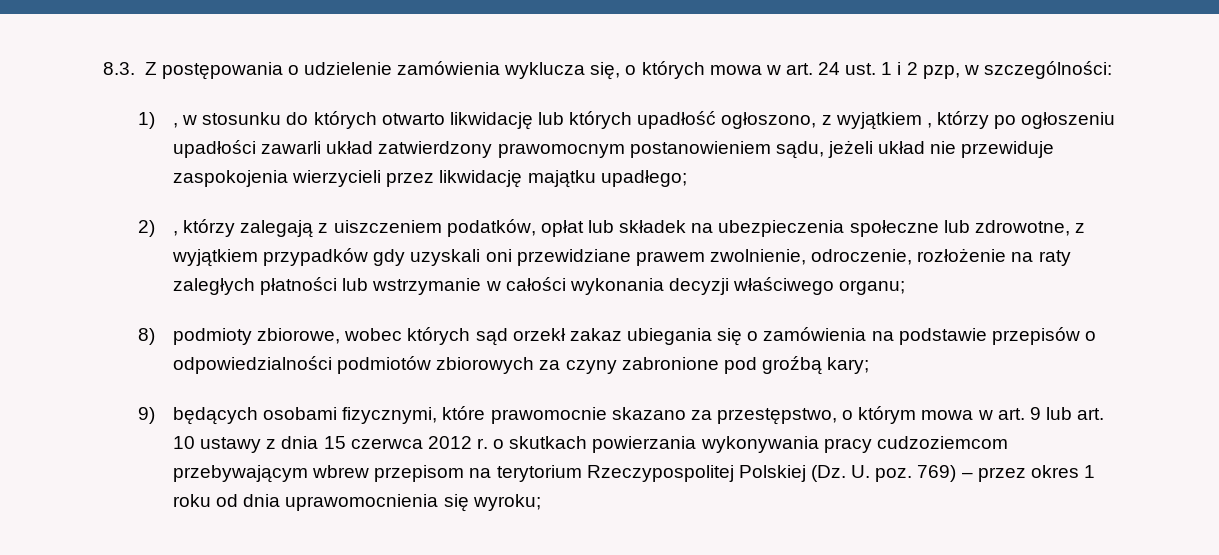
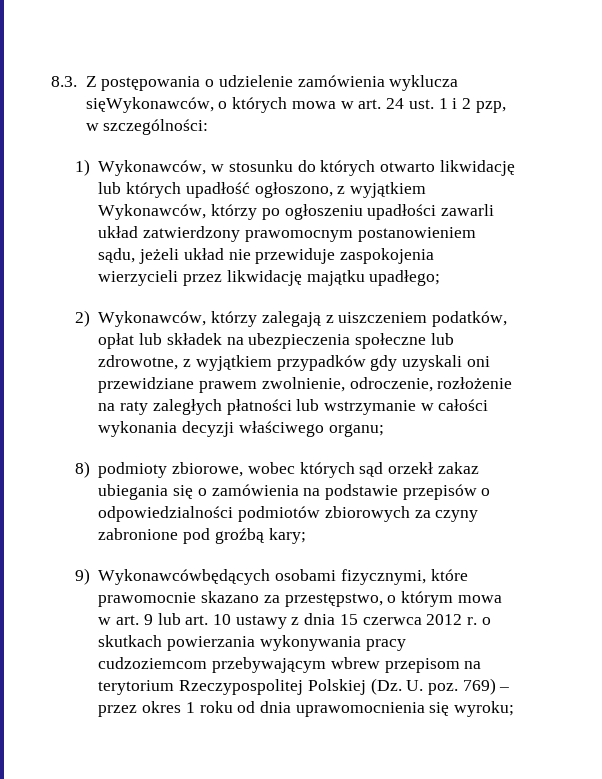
- 8.3. Z postępowania o udzielenie zamówienia wyklucza się, o których mowa w art. 24 ust. 1 i 2 pzp, w szczególności:
+ 8.3. Z postępowania o udzielenie zamówienia wyklucza sięWykonawców, o których mowa w art. 24 ust. 1 i 2 pzp, w szczególności:
- 1) , w stosunku do których otwarto likwidację lub których upadłość ogłoszono, z wyjątkiem , którzy po ogłoszeniu upadłości zawarli układ zatwierdzony prawomocnym postanowieniem sądu, jeżeli układ nie przewiduje zaspokojenia wierzycieli przez likwidację majątku upadłego;
+ 1) Wykonawców, w stosunku do których otwarto likwidację lub których upadłość ogłoszono, z wyjątkiem Wykonawców, którzy po ogłoszeniu upadłości zawarli układ zatwierdzony prawomocnym postanowieniem sądu, jeżeli układ nie przewiduje zaspokojenia wierzycieli przez likwidację majątku upadłego;
- 2) , którzy zalegają z uiszczeniem podatków, opłat lub składek na ubezpieczenia społeczne lub zdrowotne, z wyjątkiem przypadków gdy uzyskali oni przewidziane prawem zwolnienie, odroczenie, rozłożenie na raty zaległych płatności lub wstrzymanie w całości wykonania decyzji właściwego organu;
+ 2) Wykonawców, którzy zalegają z uiszczeniem podatków, opłat lub składek na ubezpieczenia społeczne lub zdrowotne, z wyjątkiem przypadków gdy uzyskali oni przewidziane prawem zwolnienie, odroczenie, rozłożenie na raty zaległych płatności lub wstrzymanie w całości wykonania decyzji właściwego organu;
- 9) będących osobami fizycznymi, które prawomocnie skazano za przestępstwo, o którym mowa w art. 9 lub art. 10 ustawy z dnia 15 czerwca 2012 r. o skutkach powierzania wykonywania pracy cudzoziemcom przebywającym wbrew przepisom na terytorium Rzeczypospolitej Polskiej (Dz. U. poz. 769) – przez okres 1 roku od dnia uprawomocnienia się wyroku;
+ 9) Wykonawcówbędących osobami fizycznymi, które prawomocnie skazano za przestępstwo, o którym mowa w art. 9 lub art. 10 ustawy z dnia 15 czerwca 2012 r. o skutkach powierzania wykonywania pracy cudzoziemcom przebywającym wbrew przepisom na terytorium Rzeczypospolitej Polskiej (Dz. U. poz. 769) – przez okres 1 roku od dnia uprawomocnienia się wyroku;

